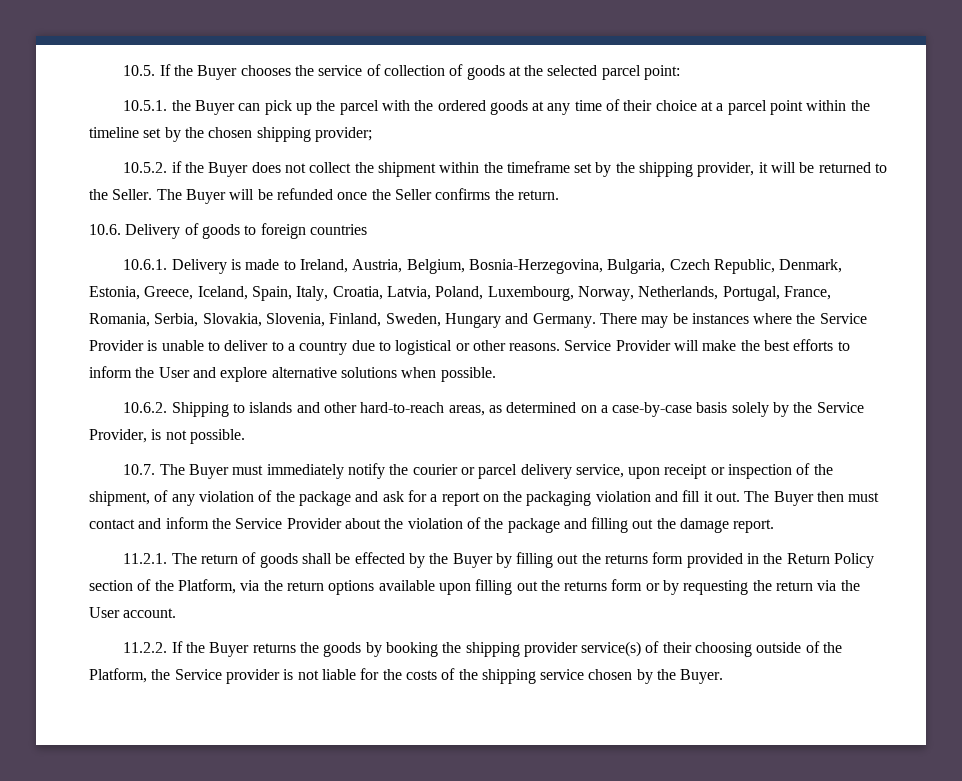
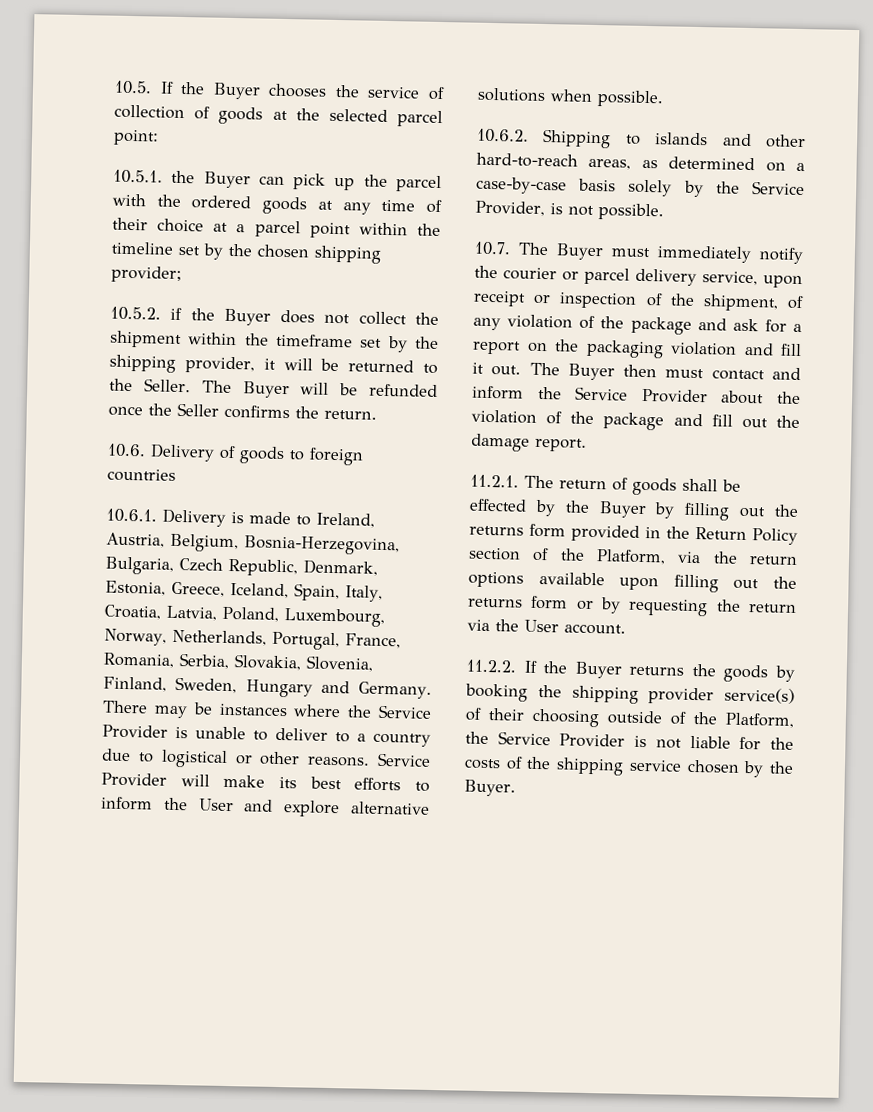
- Service Provider will make the best efforts to inform the User and explore alternative solutions when possible.
+ Service Provider will make its best efforts to inform the User and explore alternative solutions when possible.
- The Buyer then must contact and inform the Service Provider about the violation of the package and filling out the damage report.
+ The Buyer then must contact and inform the Service Provider about the violation of the package and fill out the damage report.
- 11.2.2. If the Buyer returns the goods by booking the shipping provider service(s) of their choosing outside of the Platform, the Service provider is not liable for the costs of the shipping service chosen by the Buyer.
+ 11.2.2. If the Buyer returns the goods by booking the shipping provider service(s) of their choosing outside of the Platform, the Service Provider is not liable for the costs of the shipping service chosen by the Buyer.

